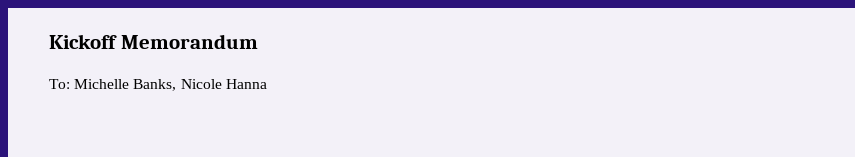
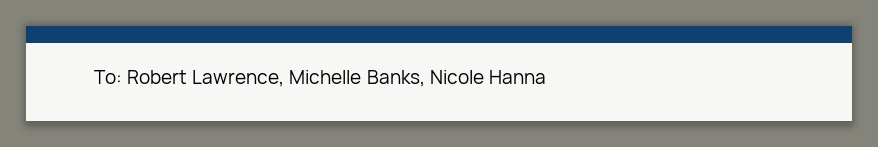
- Kickoff Memorandum
- To: Michelle Banks, Nicole Hanna
+ To: Robert Lawrence, Michelle Banks, Nicole Hanna

